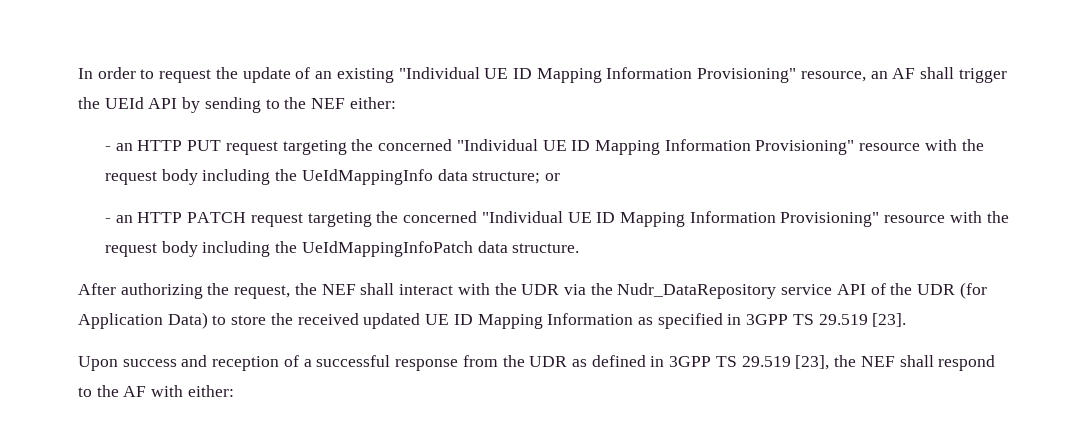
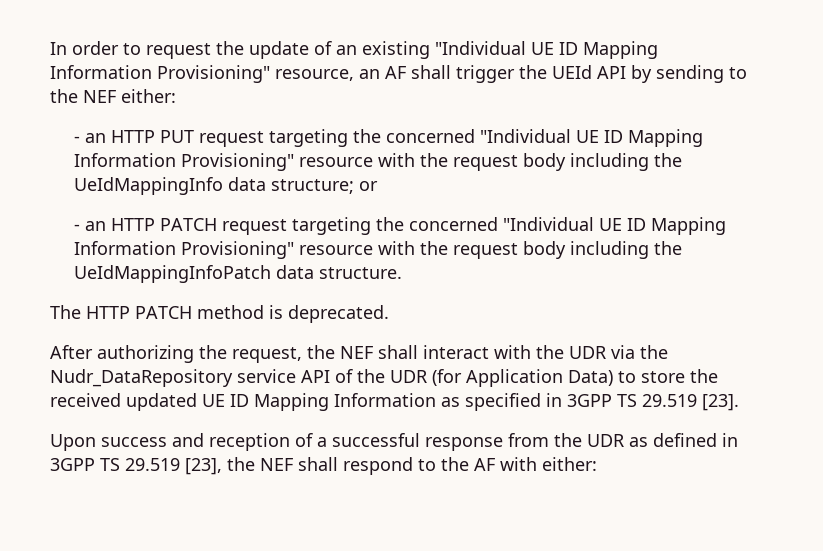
+ The HTTP PATCH method is deprecated.

